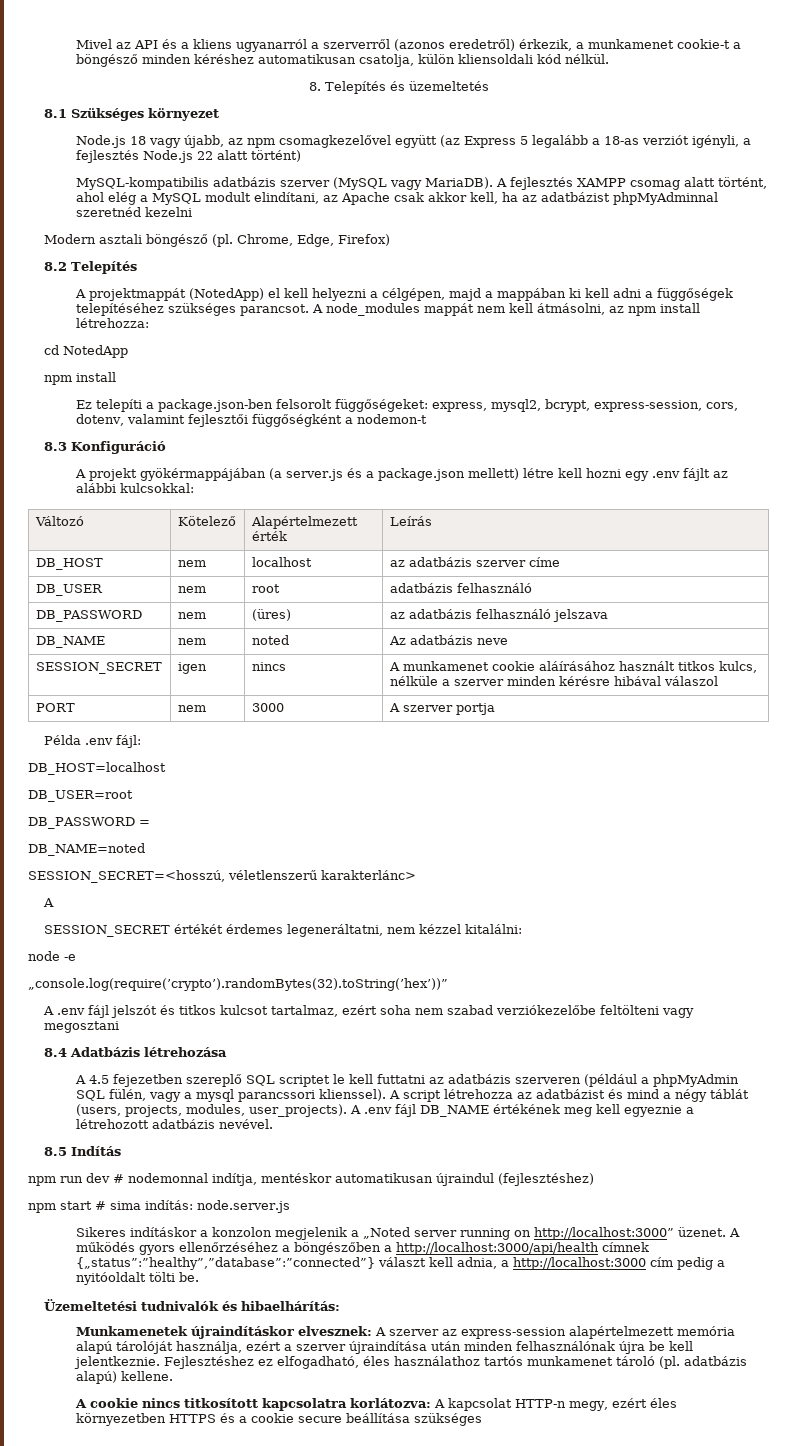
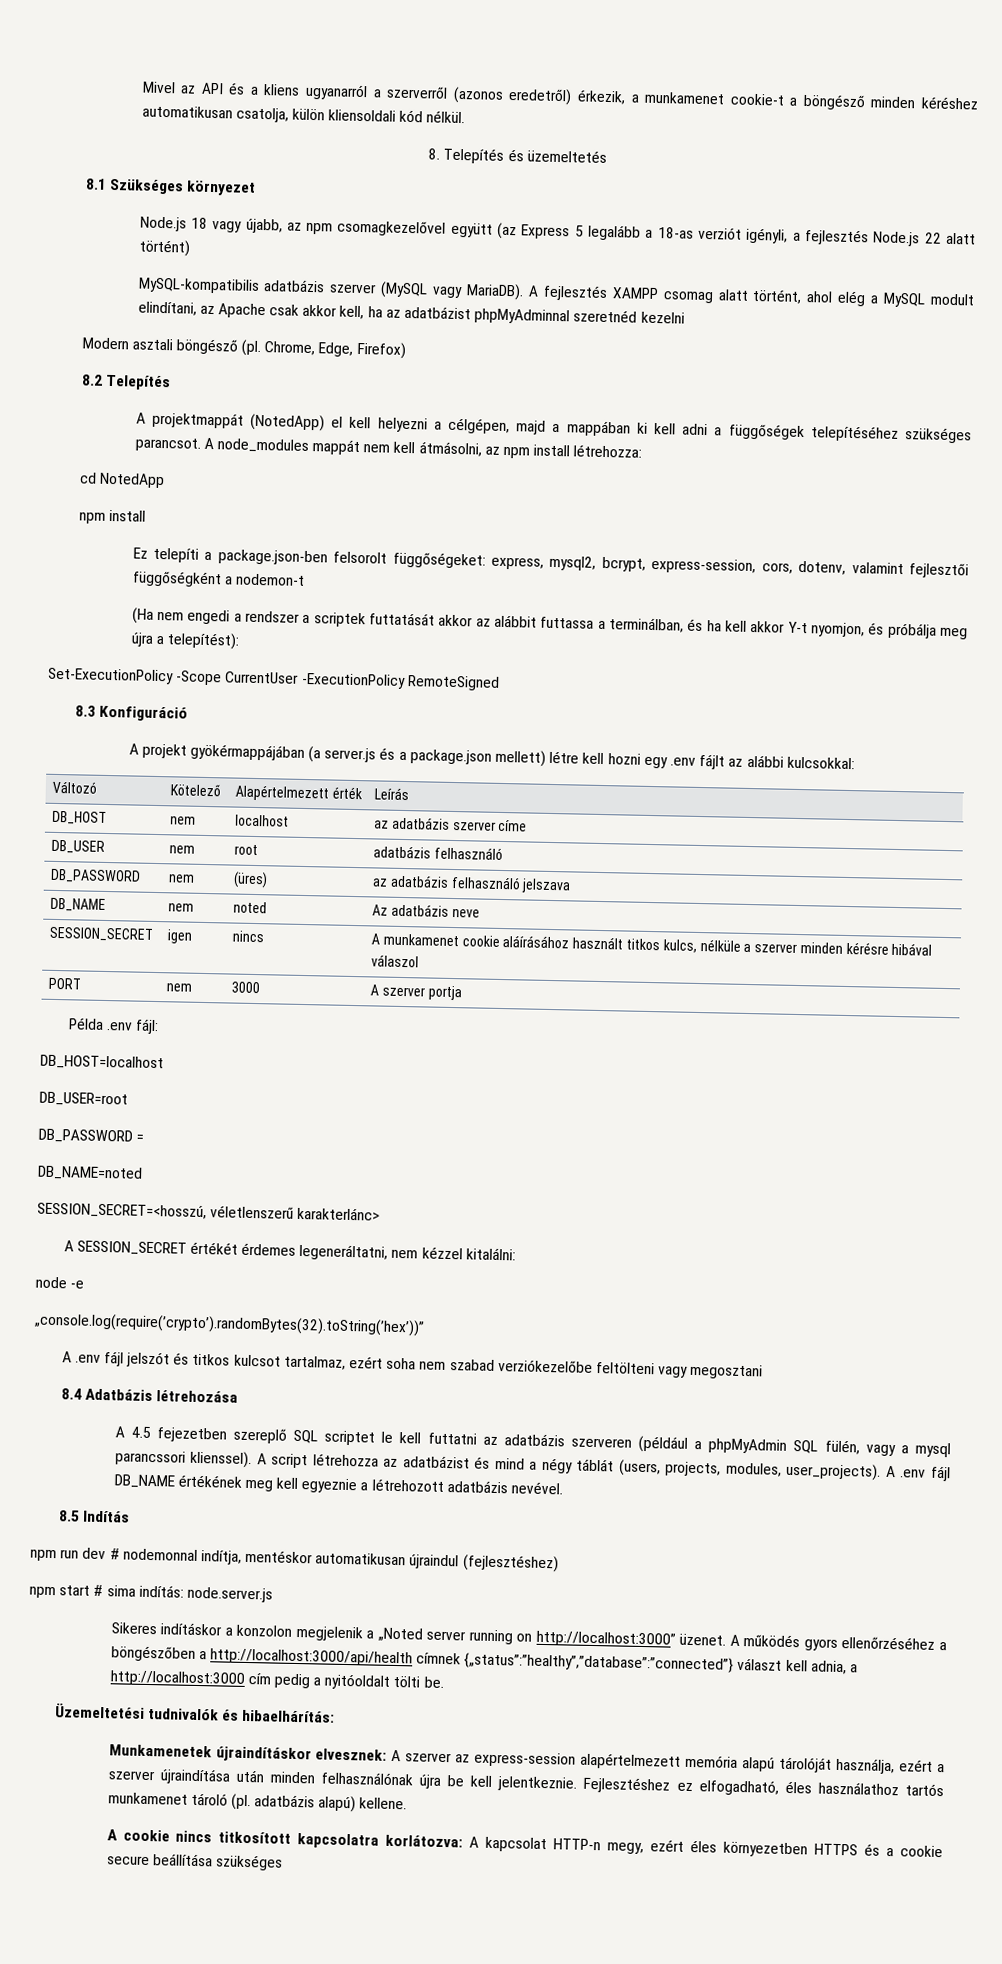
+ (Ha nem engedi a rendszer a scriptek futtatását akkor az alábbit futtassa a terminálban, és ha kell akkor Y-t nyomjon, és próbálja meg újra a telepítést):
+ Set-ExecutionPolicy -Scope CurrentUser -ExecutionPolicy RemoteSigned
  SESSION_SECRET=<hosszú, véletlenszerű karakterlánc>
- A
- SESSION_SECRET értékét érdemes legeneráltatni, nem kézzel kitalálni:
+ A SESSION_SECRET értékét érdemes legeneráltatni, nem kézzel kitalálni:

